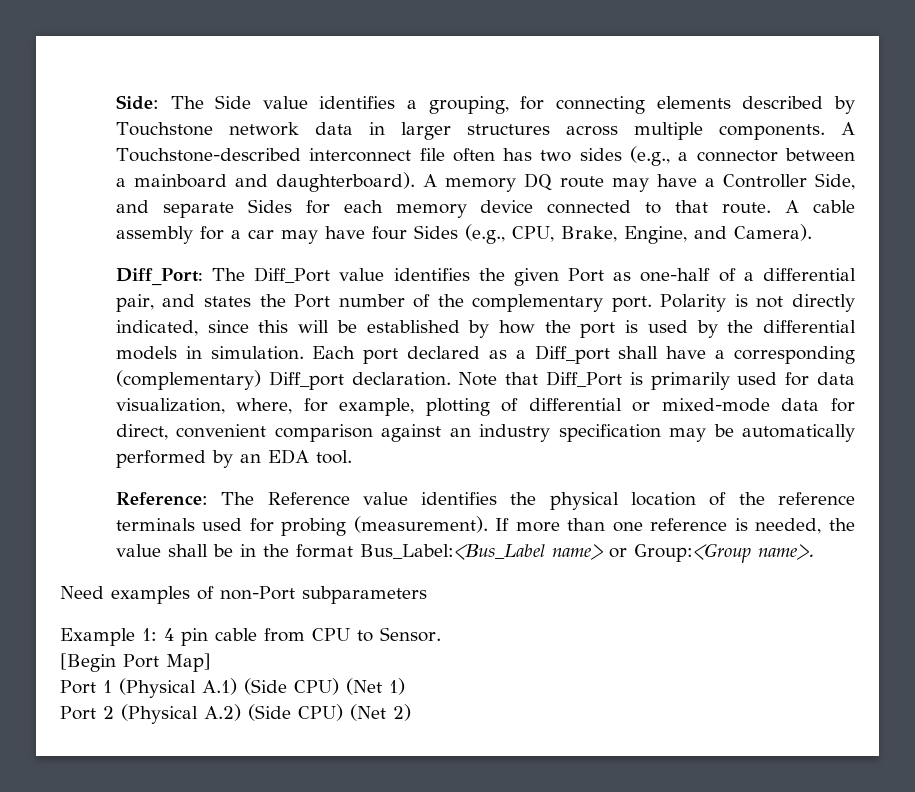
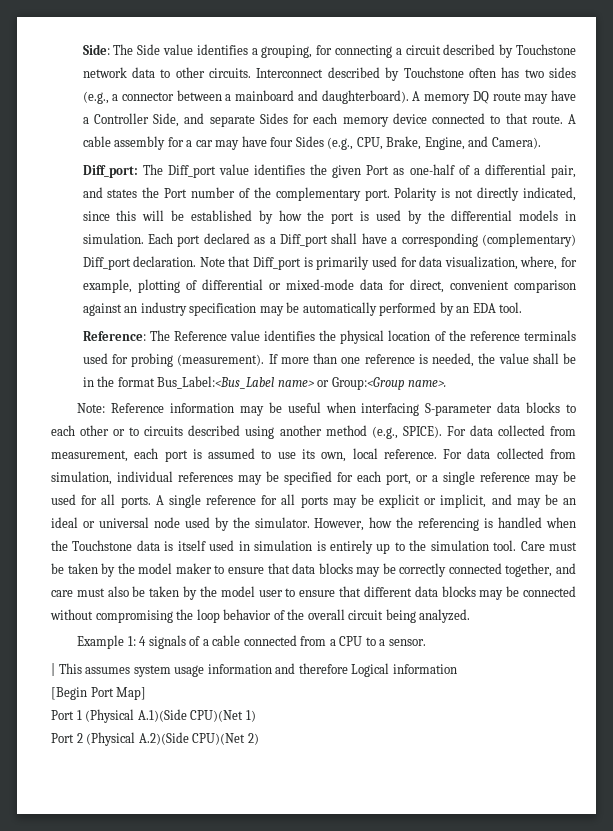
- Side: The Side value identifies a grouping, for connecting elements described by Touchstone network data in larger structures across multiple components. A Touchstone-described interconnect file often has two sides (e.g., a connector between a mainboard and daughterboard).
+ Side: The Side value identifies a grouping, for connecting a circuit described by Touchstone network data to other circuits. Interconnect described by Touchstone often has two sides (e.g., a connector between a mainboard and daughterboard).
- Diff_Port: The Diff_Port value identifies the given Port as one-half of a differential pair, and states the Port number of the complementary port.
+ Diff_port: The Diff_port value identifies the given Port as one-half of a differential pair, and states the Port number of the complementary port.
- Note that Diff_Port is primarily used for data visualization, where, for example, plotting of differential or mixed-mode data for direct, convenient comparison against an industry specification may be automatically performed by an EDA tool.
+ Note that Diff_port is primarily used for data visualization, where, for example, plotting of differential or mixed-mode data for direct, convenient comparison against an industry specification may be automatically performed by an EDA tool.
- Need examples of non-Port subparameters
- Example 1: 4 pin cable from CPU to Sensor.
+ Note: Reference information may be useful when interfacing S-parameter data blocks to each other or to circuits described using another method (e.g., SPICE). For data collected from measurement, each port is assumed to use its own, local reference. For data collected from simulation, individual references may be specified for each port, or a single reference may be used for all ports. A single reference for all ports may be explicit or implicit, and may be an ideal or universal node used by the simulator. However, how the referencing is handled when the Touchstone data is itself used in simulation is entirely up to the simulation tool. Care must be taken by the model maker to ensure that data blocks may be correctly connected together, and care must also be taken by the model user to ensure that different data blocks may be connected without compromising the loop behavior of the overall circuit being analyzed.
+ Example 1: 4 signals of a cable connected from a CPU to a sensor.
+ | This assumes system usage information and therefore Logical information
- Port 1 (Physical A.1) (Side CPU) (Net 1)
+ Port 1 (Physical A.1)(Side CPU)(Net 1)
- Port 2 (Physical A.2) (Side CPU) (Net 2)
+ Port 2 (Physical A.2)(Side CPU)(Net 2)

